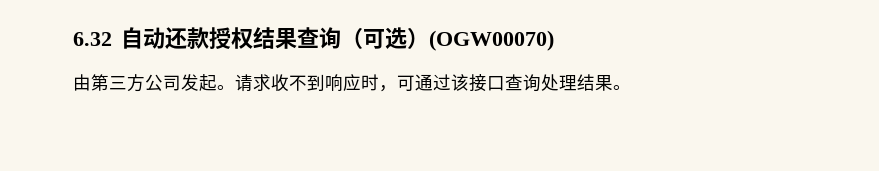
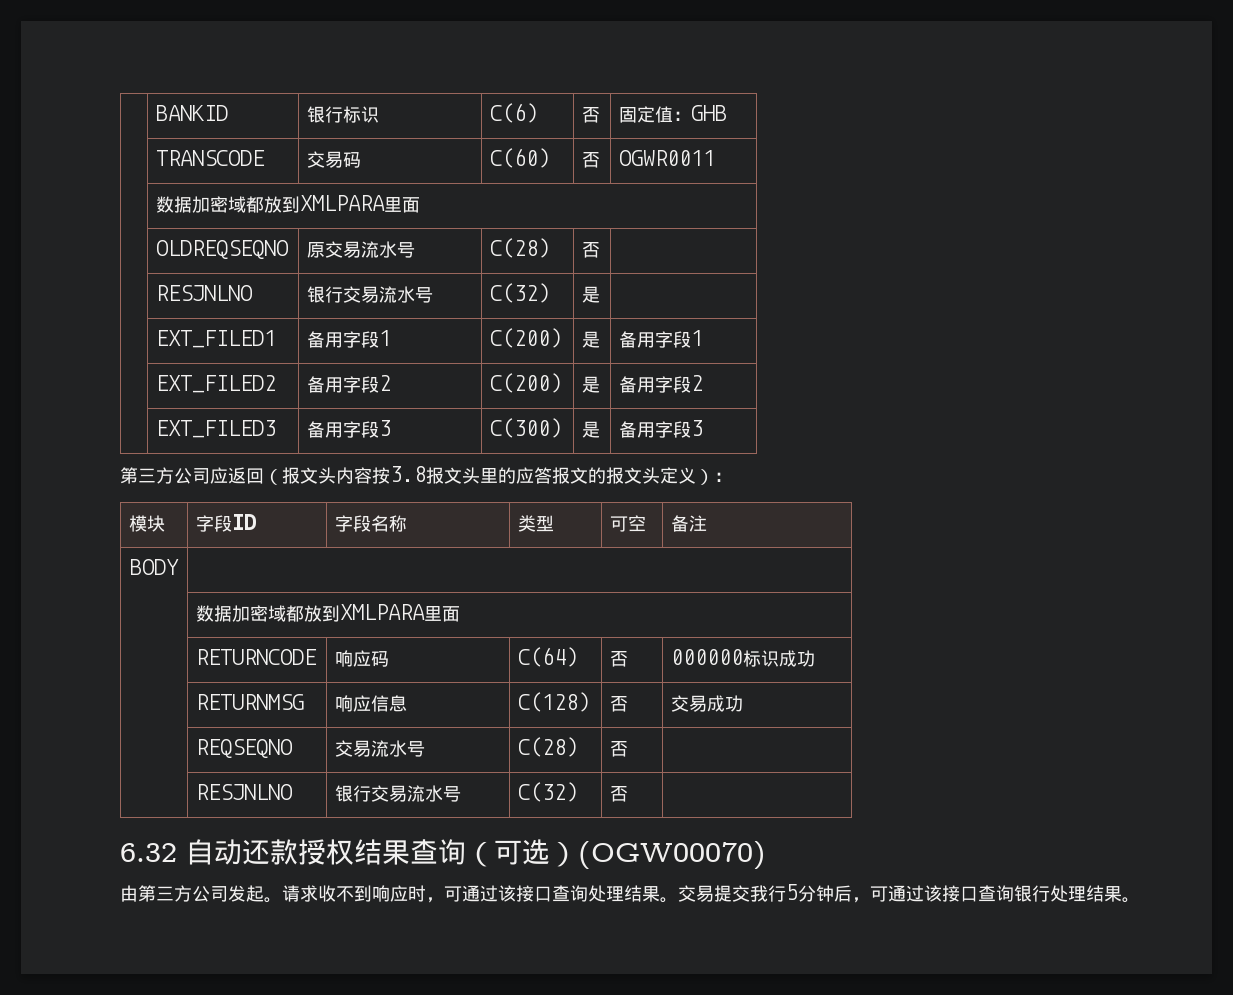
+ | BANKID | 银行标识 | C(6) | 否 | 固定值：GHB
+ | TRANSCODE | 交易码 | C(60) | 否 | OGWR0011
+ | 数据加密域都放到XMLPARA里面
+ | OLDREQSEQNO | 原交易流水号 | C(28) | 否 |
+ | RESJNLNO | 银行交易流水号 | C(32) | 是 |
+ | EXT_FILED1 | 备用字段1 | C(200) | 是 | 备用字段1
+ | EXT_FILED2 | 备用字段2 | C(200) | 是 | 备用字段2
+ | EXT_FILED3 | 备用字段3 | C(300) | 是 | 备用字段3
+ 第三方公司应返回（报文头内容按3.8报文头里的应答报文的报文头定义）：
+ 模块 | 字段ID | 字段名称 | 类型 | 可空 | 备注
+ BODY |
+ | 数据加密域都放到XMLPARA里面
+ | RETURNCODE | 响应码 | C(64) | 否 | 000000标识成功
+ | RETURNMSG | 响应信息 | C(128) | 否 | 交易成功
+ | REQSEQNO | 交易流水号 | C(28) | 否 |
+ | RESJNLNO | 银行交易流水号 | C(32) | 否 |
+ 交易提交我行5分钟后，可通过该接口查询银行处理结果。

